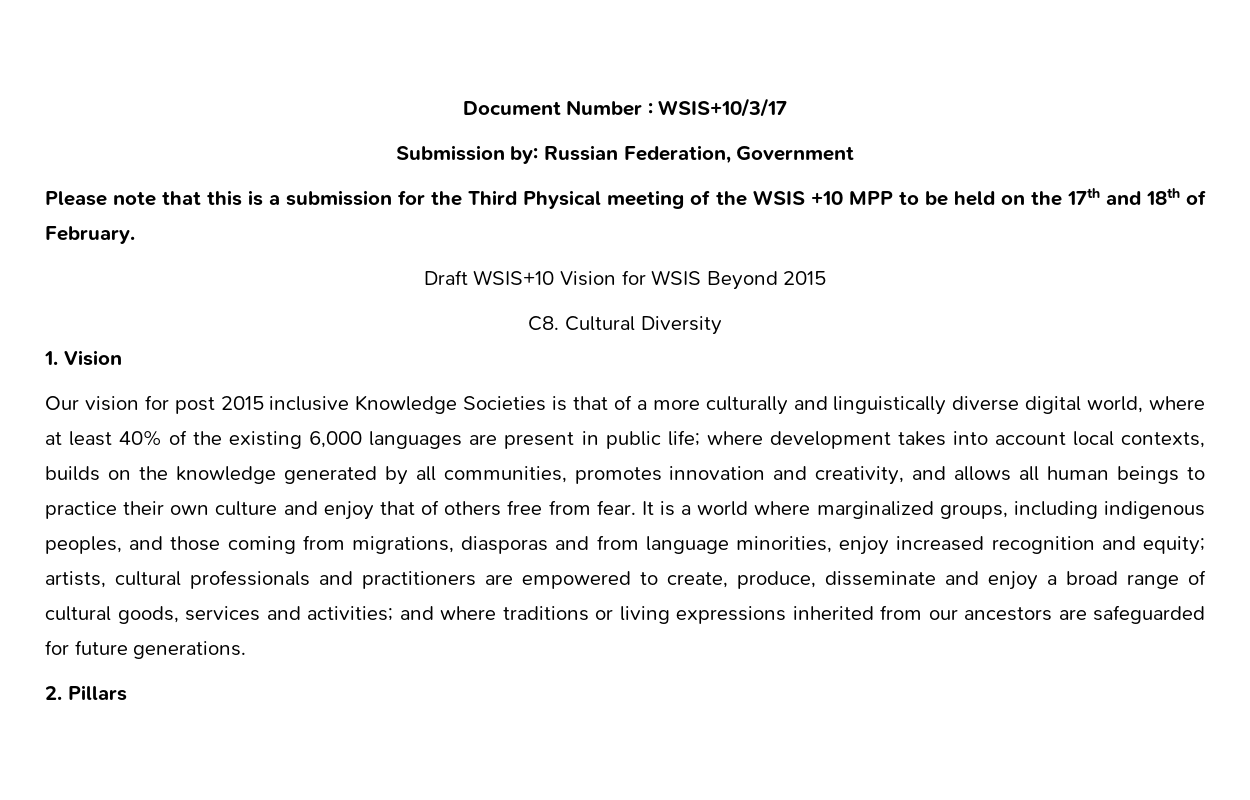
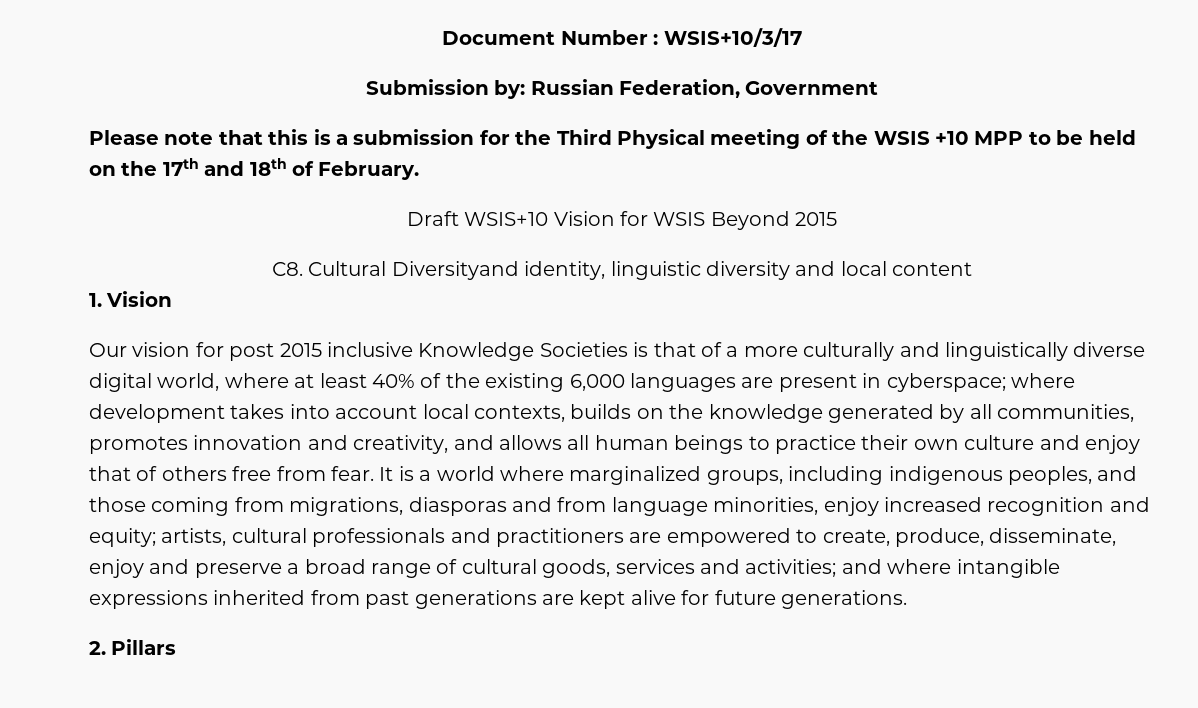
- С8. Cultural Diversity
+ С8. Cultural Diversityand identity, linguistic diversity and local content
- Our vision for post 2015 inclusive Knowledge Societies is that of a more culturally and linguistically diverse digital world, where at least 40% of the existing 6,000 languages are present in public life;
+ Our vision for post 2015 inclusive Knowledge Societies is that of a more culturally and linguistically diverse digital world, where at least 40% of the existing 6,000 languages are present in cyberspace;
- It is a world where marginalized groups, including indigenous peoples, and those coming from migrations, diasporas and from language minorities, enjoy increased recognition and equity; artists, cultural professionals and practitioners are empowered to create, produce, disseminate and enjoy a broad range of cultural goods, services and activities; and where traditions or living expressions inherited from our ancestors are safeguarded for future generations.
+ It is a world where marginalized groups, including indigenous peoples, and those coming from migrations, diasporas and from language minorities, enjoy increased recognition and equity; artists, cultural professionals and practitioners are empowered to create, produce, disseminate, enjoy and preserve a broad range of cultural goods, services and activities; and where intangible expressions inherited from past generations are kept alive for future generations.

